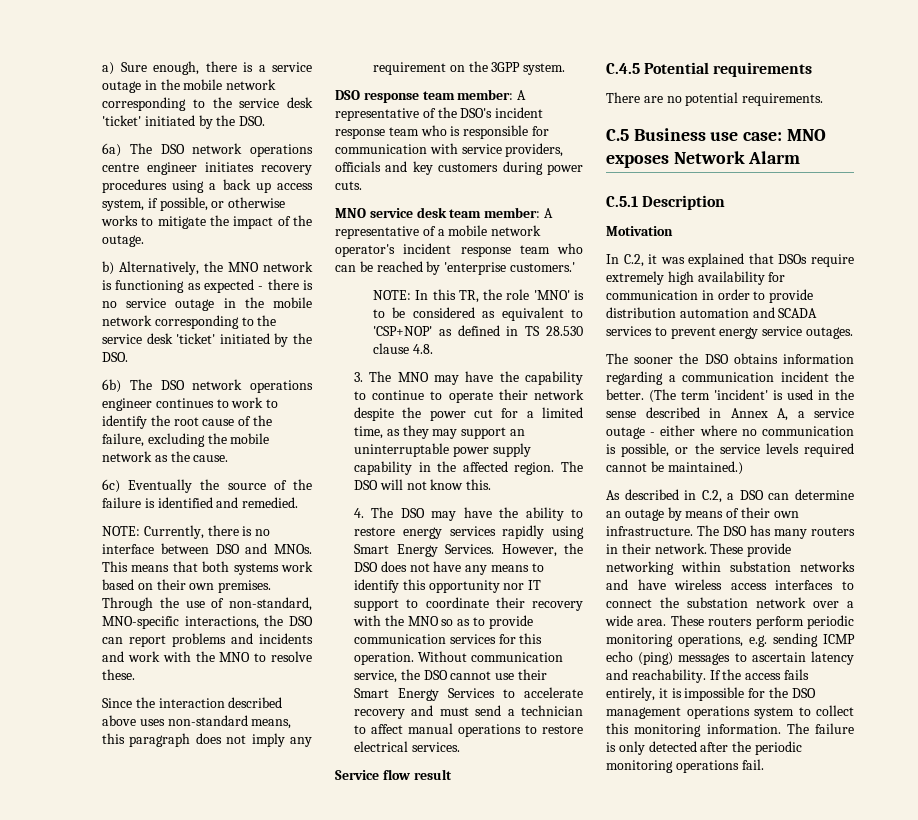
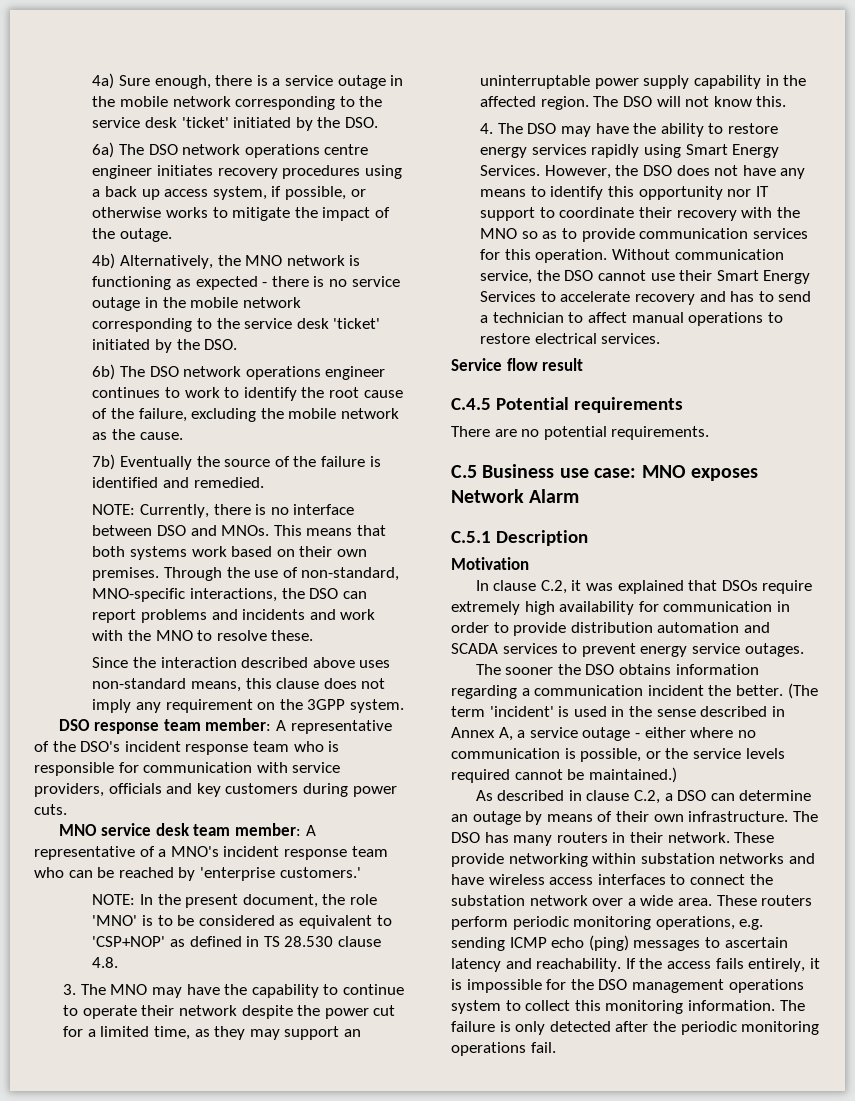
- a) Sure enough, there is a service outage in the mobile network corresponding to the service desk 'ticket' initiated by the DSO.
+ 4a) Sure enough, there is a service outage in the mobile network corresponding to the service desk 'ticket' initiated by the DSO.
- b) Alternatively, the MNO network is functioning as expected - there is no service outage in the mobile network corresponding to the service desk 'ticket' initiated by the DSO.
+ 4b) Alternatively, the MNO network is functioning as expected - there is no service outage in the mobile network corresponding to the service desk 'ticket' initiated by the DSO.
- 6c) Eventually the source of the failure is identified and remedied.
+ 7b) Eventually the source of the failure is identified and remedied.
- Since the interaction described above uses non-standard means, this paragraph does not imply any requirement on the 3GPP system.
+ Since the interaction described above uses non-standard means, this clause does not imply any requirement on the 3GPP system.
- MNO service desk team member: A representative of a mobile network operator's incident response team who can be reached by 'enterprise customers.'
+ MNO service desk team member: A representative of a MNO's incident response team who can be reached by 'enterprise customers.'
- NOTE: In this TR, the role 'MNO' is to be considered as equivalent to 'CSP+NOP' as defined in TS 28.530 clause 4.8.
+ NOTE: In the present document, the role 'MNO' is to be considered as equivalent to 'CSP+NOP' as defined in TS 28.530 clause 4.8.
- Without communication service, the DSO cannot use their Smart Energy Services to accelerate recovery and must send a technician to affect manual operations to restore electrical services.
+ Without communication service, the DSO cannot use their Smart Energy Services to accelerate recovery and has to send a technician to affect manual operations to restore electrical services.
- In C.2, it was explained that DSOs require extremely high availability for communication in order to provide distribution automation and SCADA services to prevent energy service outages.
+ In clause C.2, it was explained that DSOs require extremely high availability for communication in order to provide distribution automation and SCADA services to prevent energy service outages.
- As described in C.2, a DSO can determine an outage by means of their own infrastructure.
+ As described in clause C.2, a DSO can determine an outage by means of their own infrastructure.

